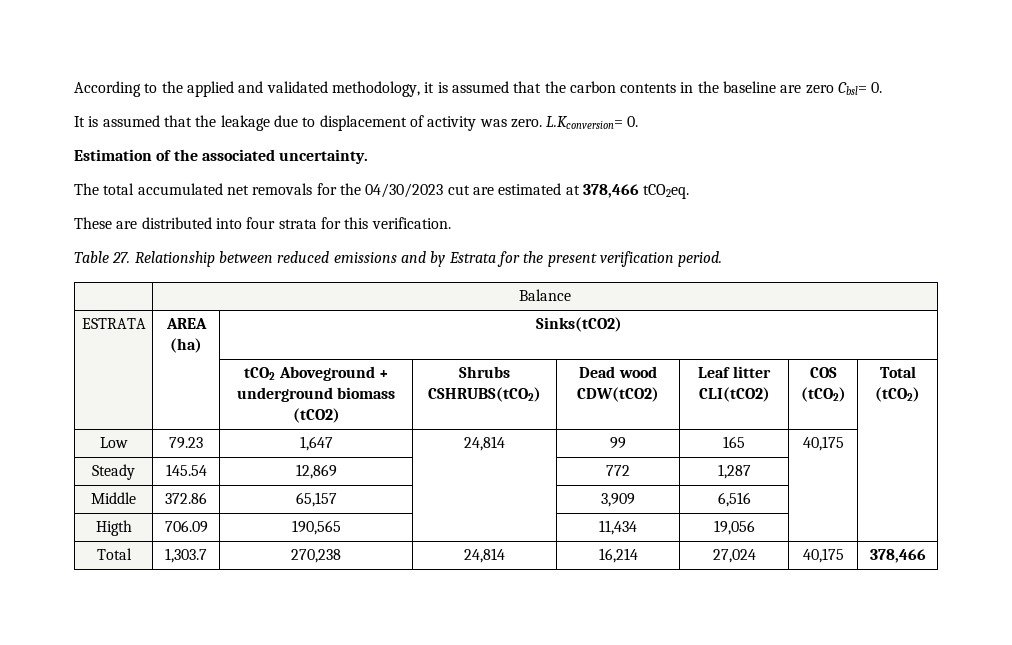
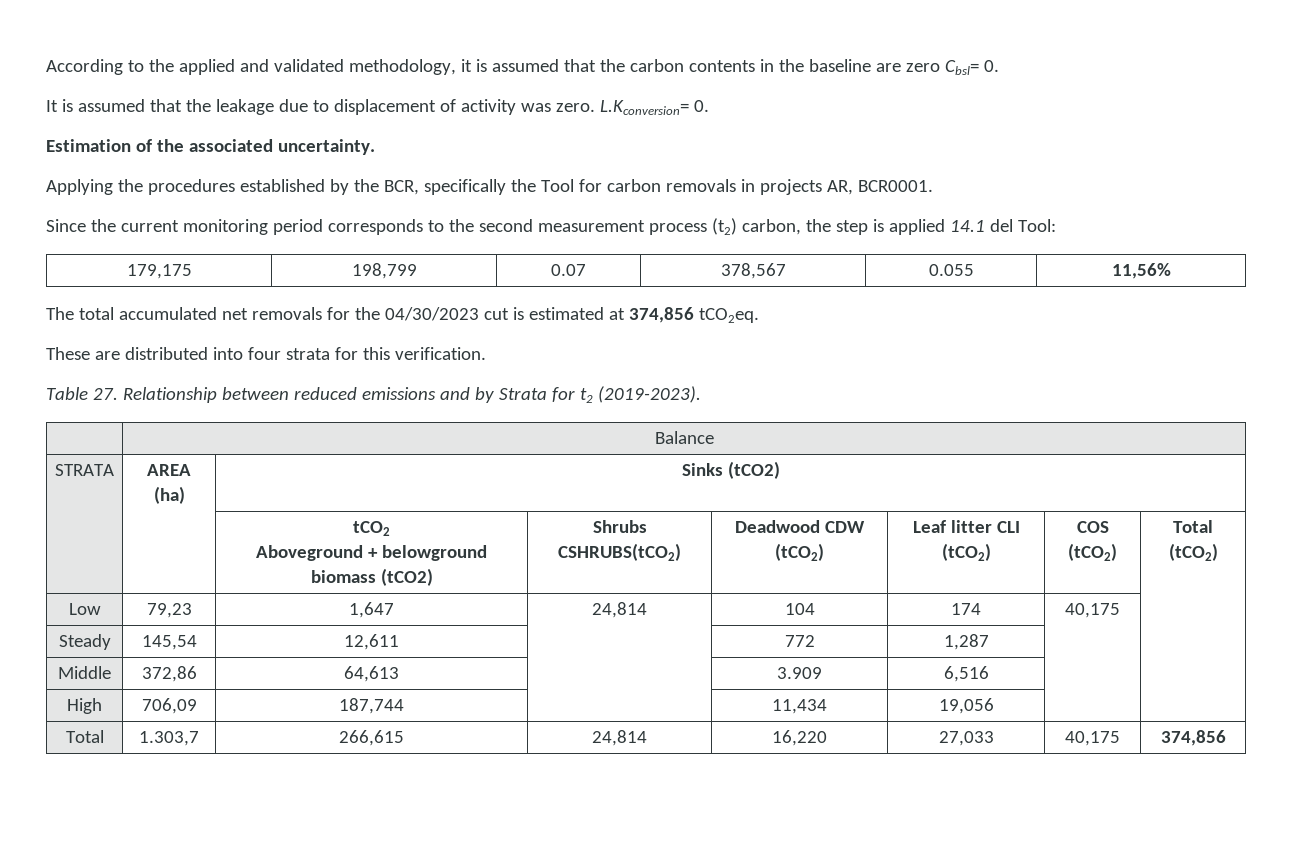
+ Applying the procedures established by the BCR, specifically the Tool for carbon removals in projects AR, BCR0001.
+ Since the current monitoring period corresponds to the second measurement process (t2) carbon, the step is applied 14.1 del Tool:
+ 179,175 | 198,799 | 0.07 | 378,567 | 0.055 | 11,56%
- The total accumulated net removals for the 04/30/2023 cut are estimated at 378,466 tCO2eq.
+ The total accumulated net removals for the 04/30/2023 cut is estimated at 374,856 tCO2eq.
- Table 27. Relationship between reduced emissions and by Estrata for the present verification period.
+ Table 27. Relationship between reduced emissions and by Strata for t2 (2019-2023).
- ESTRATA | AREA (ha) | Sinks(tCO2)
+ STRATA | AREA (ha) | Sinks (tCO2)
- | | tCO2 Aboveground + underground biomass (tCO2) | Shrubs CSHRUBS(tCO2) | Dead wood CDW(tCO2) | Leaf litter CLI(tCO2) | COS (tCO2) | Total (tCO2)
+ | | tCO2
+ Aboveground + belowground biomass (tCO2) | Shrubs CSHRUBS(tCO2) | Deadwood CDW (tCO2) | Leaf litter CLI (tCO2) | COS (tCO2) | Total (tCO2)
- Low | 79.23 | 1,647 | 24,814 | 99 | 165 | 40,175 |
+ Low | 79,23 | 1,647 | 24,814 | 104 | 174 | 40,175 |
- Steady | 145.54 | 12,869 | | 772 | 1,287 | |
+ Steady | 145,54 | 12,611 | | 772 | 1,287 | |
- Middle | 372.86 | 65,157 | | 3,909 | 6,516 | |
- Higth | 706.09 | 190,565 | | 11,434 | 19,056 | |
+ Middle | 372,86 | 64,613 | | 3.909 | 6,516 | |
+ High | 706,09 | 187,744 | | 11,434 | 19,056 | |
- Total | 1,303.7 | 270,238 | 24,814 | 16,214 | 27,024 | 40,175 | 378,466
+ Total | 1.303,7 | 266,615 | 24,814 | 16,220 | 27,033 | 40,175 | 374,856

